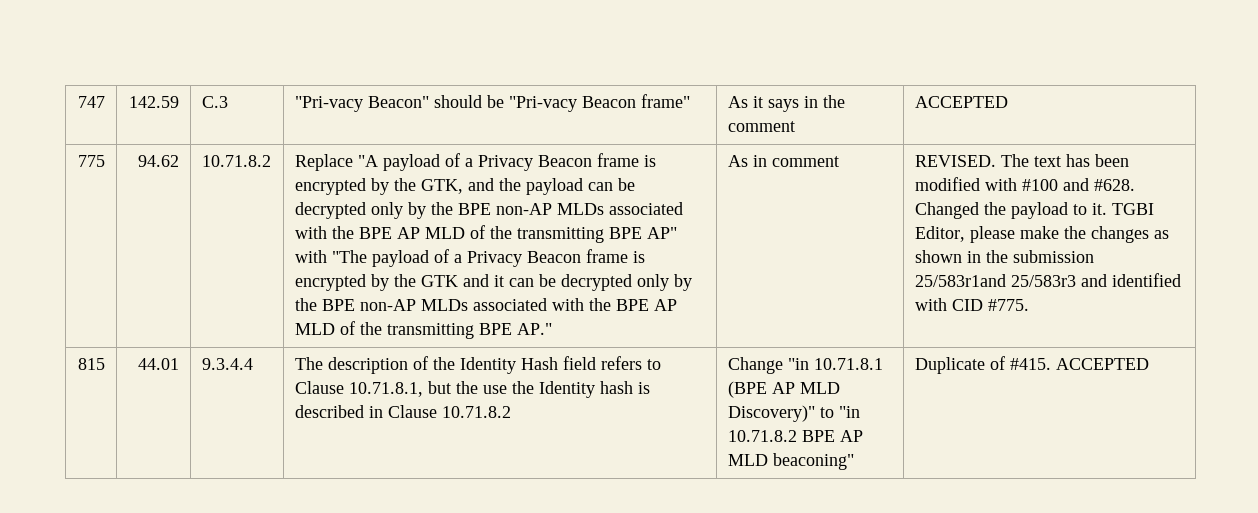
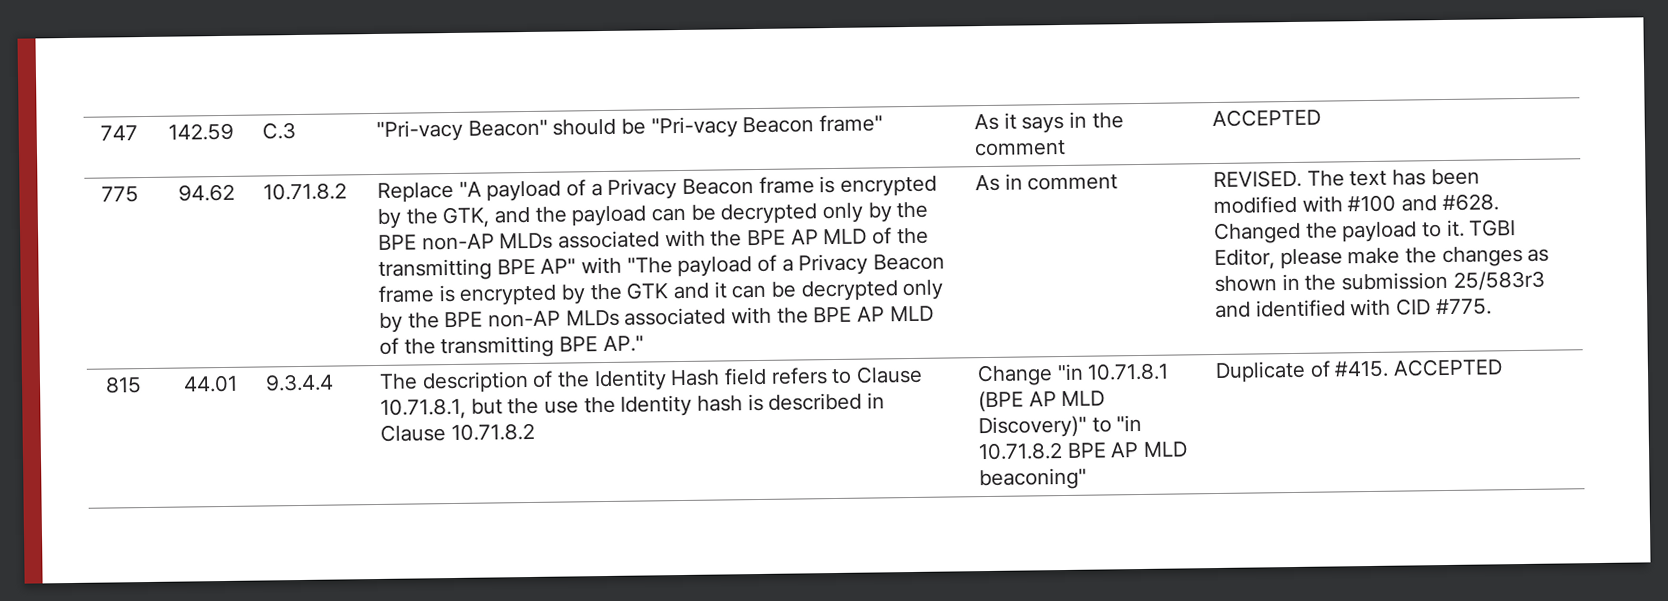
- TGBI Editor, please make the changes as shown in the submission 25/583r1and 25/583r3 and identified with CID #775.
+ TGBI Editor, please make the changes as shown in the submission 25/583r3 and identified with CID #775.

